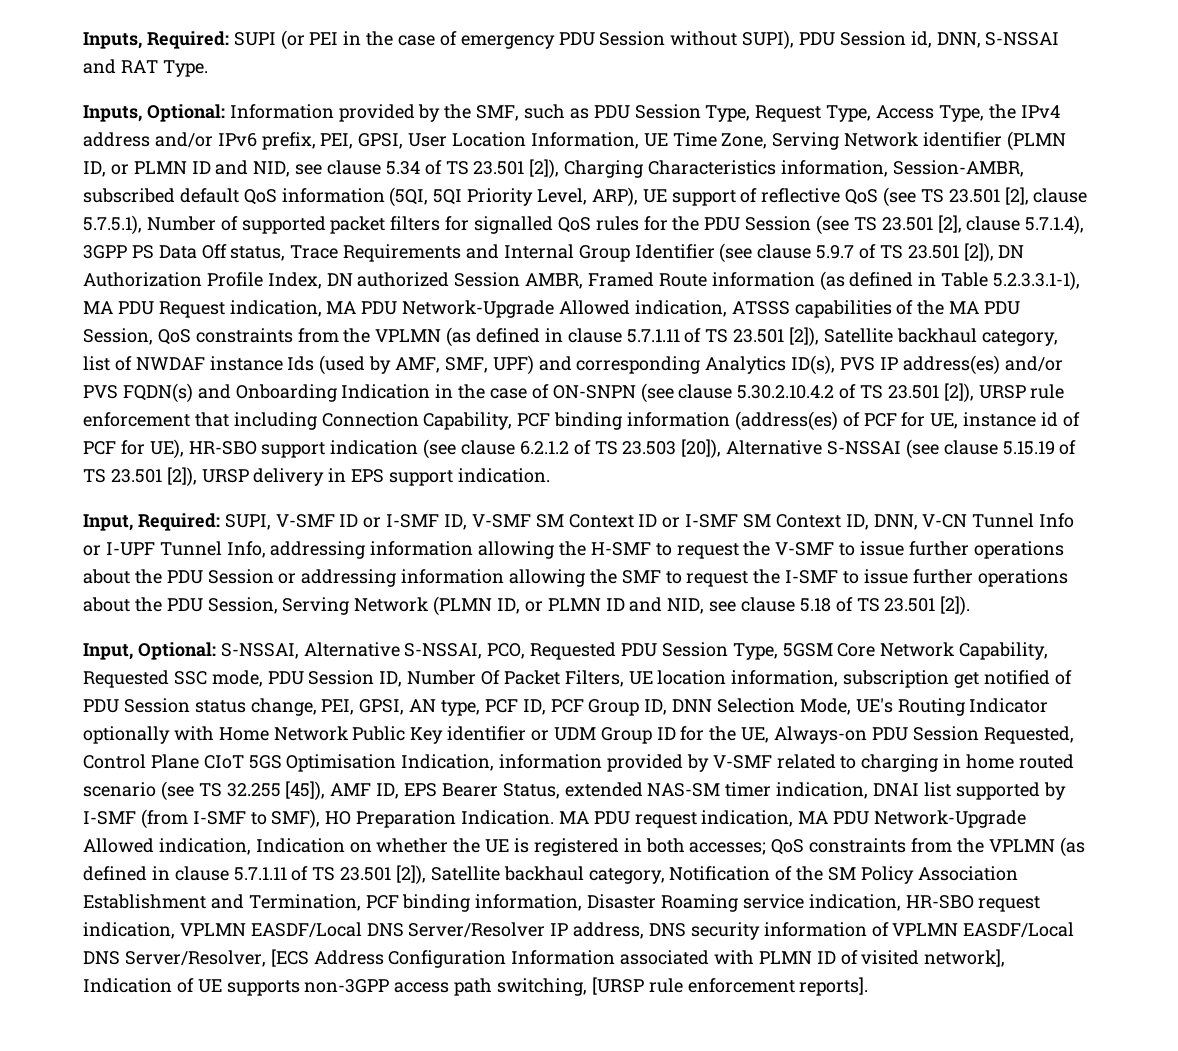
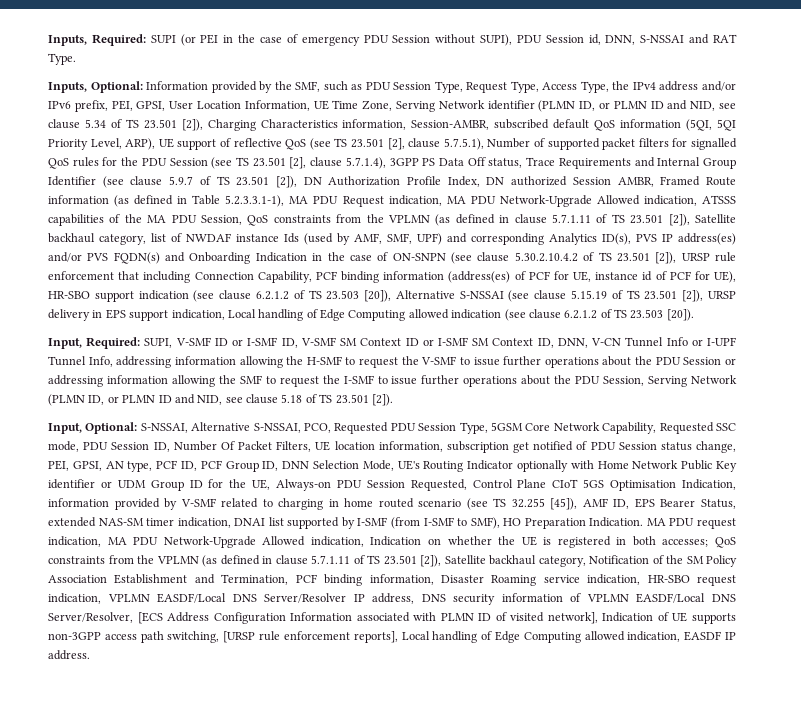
- Information provided by the SMF, such as PDU Session Type, Request Type, Access Type, the IPv4 address and/or IPv6 prefix, PEI, GPSI, User Location Information, UE Time Zone, Serving Network identifier (PLMN ID, or PLMN ID and NID, see clause 5.34 of TS 23.501 [2]), Charging Characteristics information, Session-AMBR, subscribed default QoS information (5QI, 5QI Priority Level, ARP), UE support of reflective QoS (see TS 23.501 [2], clause 5.7.5.1), Number of supported packet filters for signalled QoS rules for the PDU Session (see TS 23.501 [2], clause 5.7.1.4), 3GPP PS Data Off status, Trace Requirements and Internal Group Identifier (see clause 5.9.7 of TS 23.501 [2]), DN Authorization Profile Index, DN authorized Session AMBR, Framed Route information (as defined in Table 5.2.3.3.1-1), MA PDU Request indication, MA PDU Network-Upgrade Allowed indication, ATSSS capabilities of the MA PDU Session, QoS constraints from the VPLMN (as defined in clause 5.7.1.11 of TS 23.501 [2]), Satellite backhaul category, list of NWDAF instance Ids (used by AMF, SMF, UPF) and corresponding Analytics ID(s), PVS IP address(es) and/or PVS FQDN(s) and Onboarding Indication in the case of ON-SNPN (see clause 5.30.2.10.4.2 of TS 23.501 [2]), URSP rule enforcement that including Connection Capability, PCF binding information (address(es) of PCF for UE, instance id of PCF for UE), HR-SBO support indication (see clause 6.2.1.2 of TS 23.503 [20]), Alternative S-NSSAI (see clause 5.15.19 of TS 23.501 [2]), URSP delivery in EPS support indication.
+ Information provided by the SMF, such as PDU Session Type, Request Type, Access Type, the IPv4 address and/or IPv6 prefix, PEI, GPSI, User Location Information, UE Time Zone, Serving Network identifier (PLMN ID, or PLMN ID and NID, see clause 5.34 of TS 23.501 [2]), Charging Characteristics information, Session-AMBR, subscribed default QoS information (5QI, 5QI Priority Level, ARP), UE support of reflective QoS (see TS 23.501 [2], clause 5.7.5.1), Number of supported packet filters for signalled QoS rules for the PDU Session (see TS 23.501 [2], clause 5.7.1.4), 3GPP PS Data Off status, Trace Requirements and Internal Group Identifier (see clause 5.9.7 of TS 23.501 [2]), DN Authorization Profile Index, DN authorized Session AMBR, Framed Route information (as defined in Table 5.2.3.3.1-1), MA PDU Request indication, MA PDU Network-Upgrade Allowed indication, ATSSS capabilities of the MA PDU Session, QoS constraints from the VPLMN (as defined in clause 5.7.1.11 of TS 23.501 [2]), Satellite backhaul category, list of NWDAF instance Ids (used by AMF, SMF, UPF) and corresponding Analytics ID(s), PVS IP address(es) and/or PVS FQDN(s) and Onboarding Indication in the case of ON-SNPN (see clause 5.30.2.10.4.2 of TS 23.501 [2]), URSP rule enforcement that including Connection Capability, PCF binding information (address(es) of PCF for UE, instance id of PCF for UE), HR-SBO support indication (see clause 6.2.1.2 of TS 23.503 [20]), Alternative S-NSSAI (see clause 5.15.19 of TS 23.501 [2]), URSP delivery in EPS support indication, Local handling of Edge Computing allowed indication (see clause 6.2.1.2 of TS 23.503 [20]).
- QoS constraints from the VPLMN (as defined in clause 5.7.1.11 of TS 23.501 [2]), Satellite backhaul category, Notification of the SM Policy Association Establishment and Termination, PCF binding information, Disaster Roaming service indication, HR-SBO request indication, VPLMN EASDF/Local DNS Server/Resolver IP address, DNS security information of VPLMN EASDF/Local DNS Server/Resolver, [ECS Address Configuration Information associated with PLMN ID of visited network], Indication of UE supports non-3GPP access path switching, [URSP rule enforcement reports].
+ QoS constraints from the VPLMN (as defined in clause 5.7.1.11 of TS 23.501 [2]), Satellite backhaul category, Notification of the SM Policy Association Establishment and Termination, PCF binding information, Disaster Roaming service indication, HR-SBO request indication, VPLMN EASDF/Local DNS Server/Resolver IP address, DNS security information of VPLMN EASDF/Local DNS Server/Resolver, [ECS Address Configuration Information associated with PLMN ID of visited network], Indication of UE supports non-3GPP access path switching, [URSP rule enforcement reports], Local handling of Edge Computing allowed indication, EASDF IP address.

